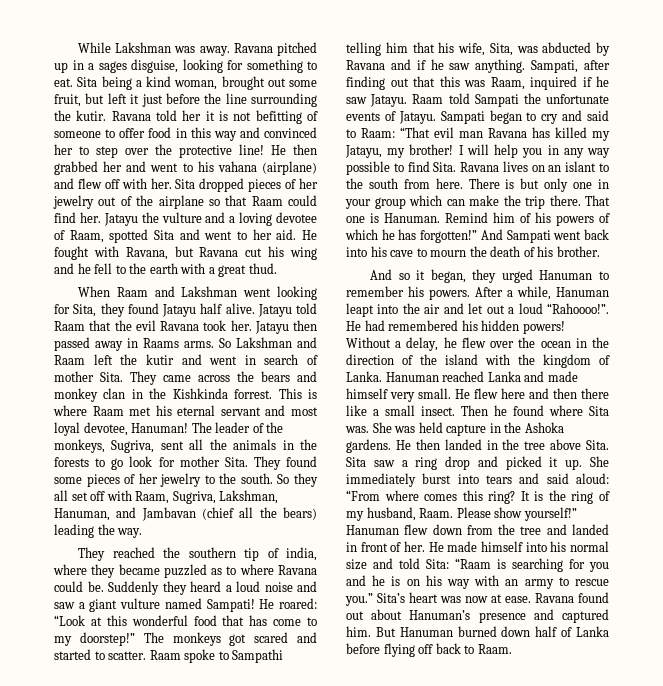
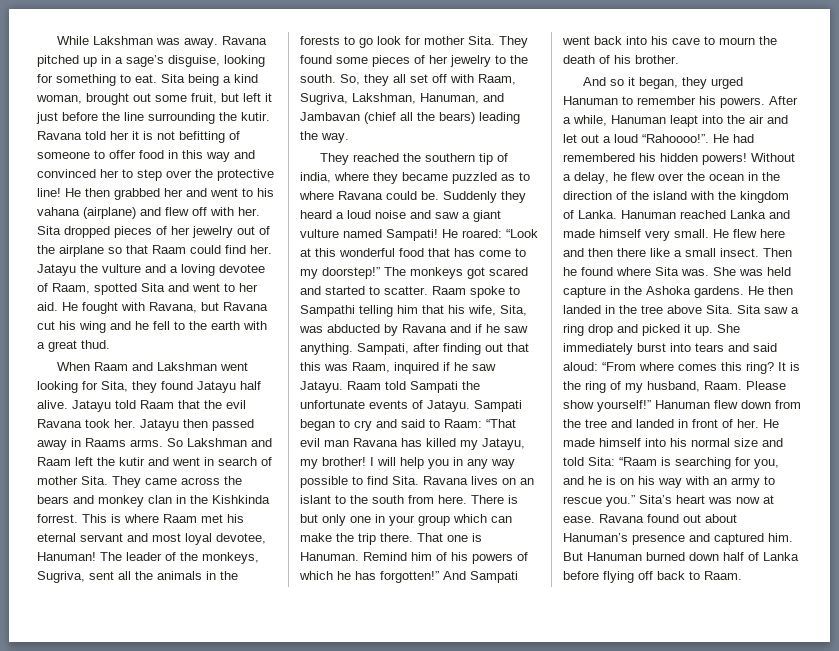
- Ravana pitched up in a sages disguise, looking for something to eat.
+ Ravana pitched up in a sage’s disguise, looking for something to eat.
- So they all set off with Raam, Sugriva, Lakshman, Hanuman, and Jambavan (chief all the bears) leading the way.
+ So, they all set off with Raam, Sugriva, Lakshman, Hanuman, and Jambavan (chief all the bears) leading the way.
- He made himself into his normal size and told Sita: “Raam is searching for you and he is on his way with an army to rescue you.”
+ He made himself into his normal size and told Sita: “Raam is searching for you, and he is on his way with an army to rescue you.”

